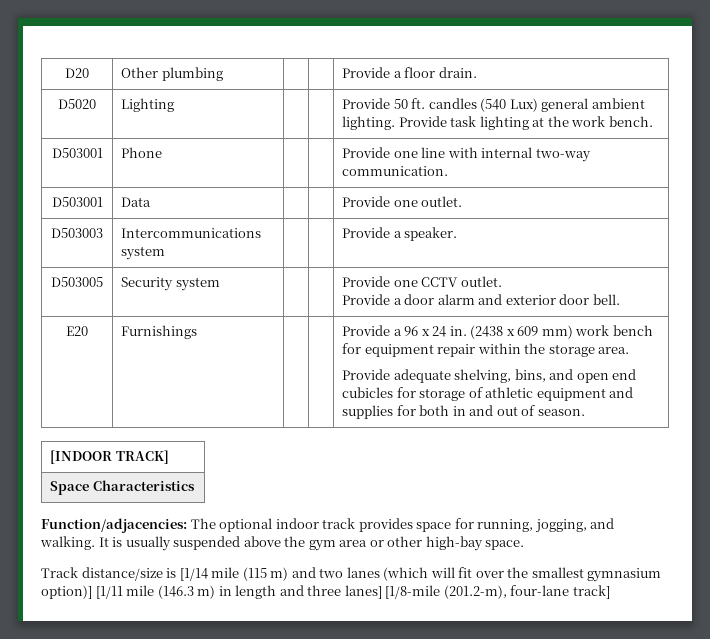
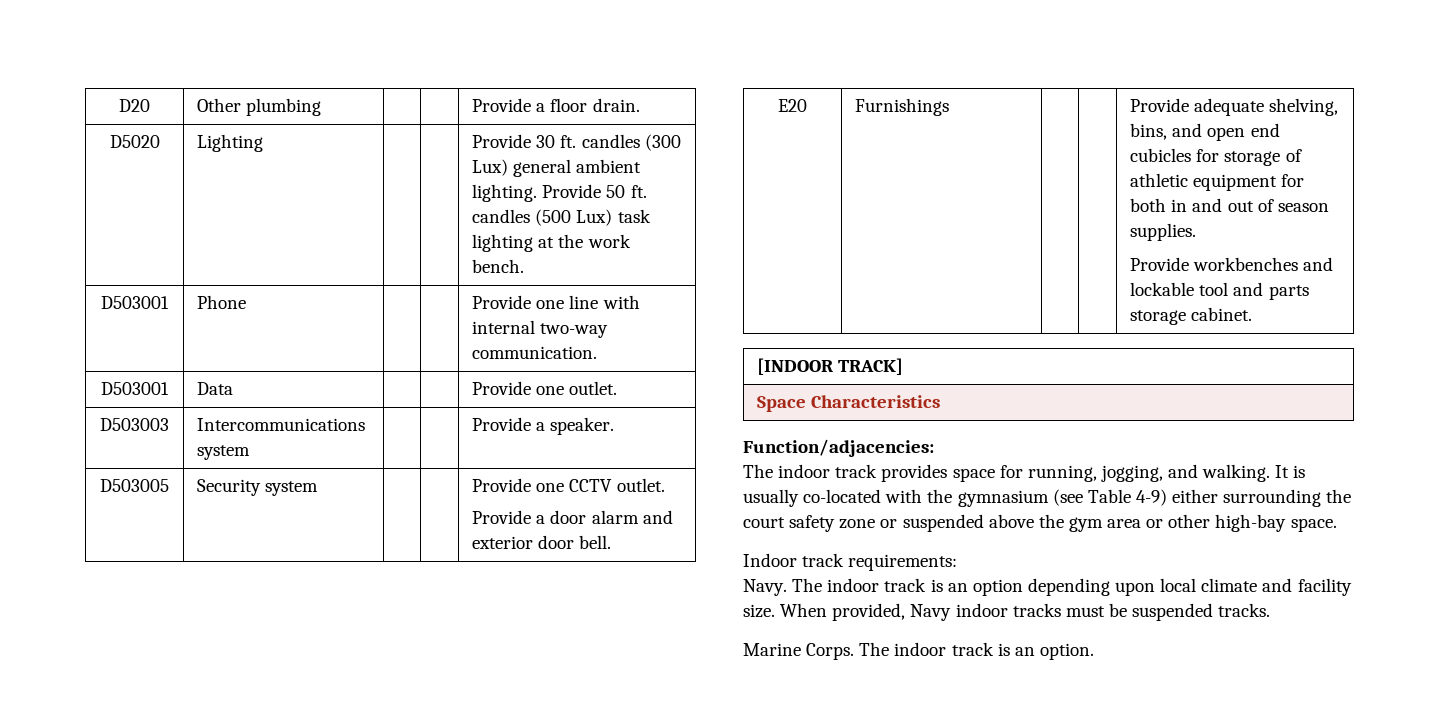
- D5020 | Lighting | | | Provide 50 ft. candles (540 Lux) general ambient lighting. Provide task lighting at the work bench.
+ D5020 | Lighting | | | Provide 30 ft. candles (300 Lux) general ambient lighting. Provide 50 ft. candles (500 Lux) task lighting at the work bench.
- Provide a 96 x 24 in. (2438 x 609 mm) work bench for equipment repair within the storage area.
- Provide adequate shelving, bins, and open end cubicles for storage of athletic equipment and supplies for both in and out of season.
+ Provide adequate shelving, bins, and open end cubicles for storage of athletic equipment for both in and out of season supplies.
+ Provide workbenches and lockable tool and parts storage cabinet.
- Function/adjacencies: The optional indoor track provides space for running, jogging, and walking.
+ Function/adjacencies:
+ The indoor track provides space for running, jogging, and walking.
- It is usually suspended above the gym area or other high-bay space.
+ It is usually co-located with the gymnasium (see Table 4-9) either surrounding the court safety zone or suspended above the gym area or other high-bay space.
- Track distance/size is [1/14 mile (115 m) and two lanes (which will fit over the smallest gymnasium option)] [1/11 mile (146.3 m) in length and three lanes] [1/8-mile (201.2-m), four-lane track]
+ Indoor track requirements:
+ Navy. The indoor track is an option depending upon local climate and facility size. When provided, Navy indoor tracks must be suspended tracks.
+ Marine Corps. The indoor track is an option.

